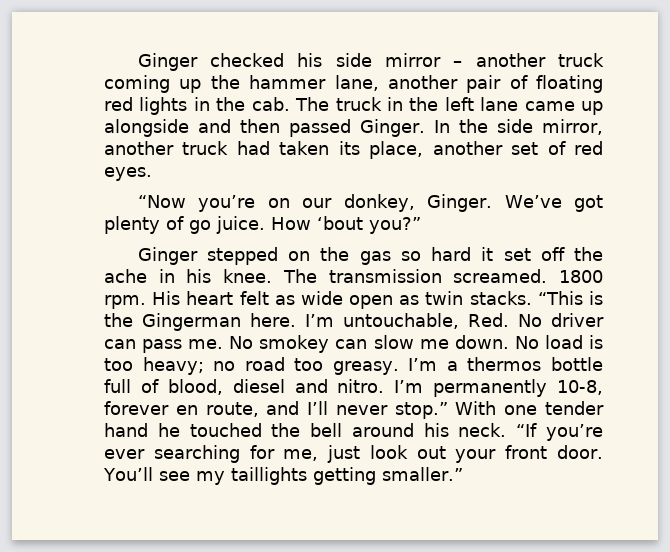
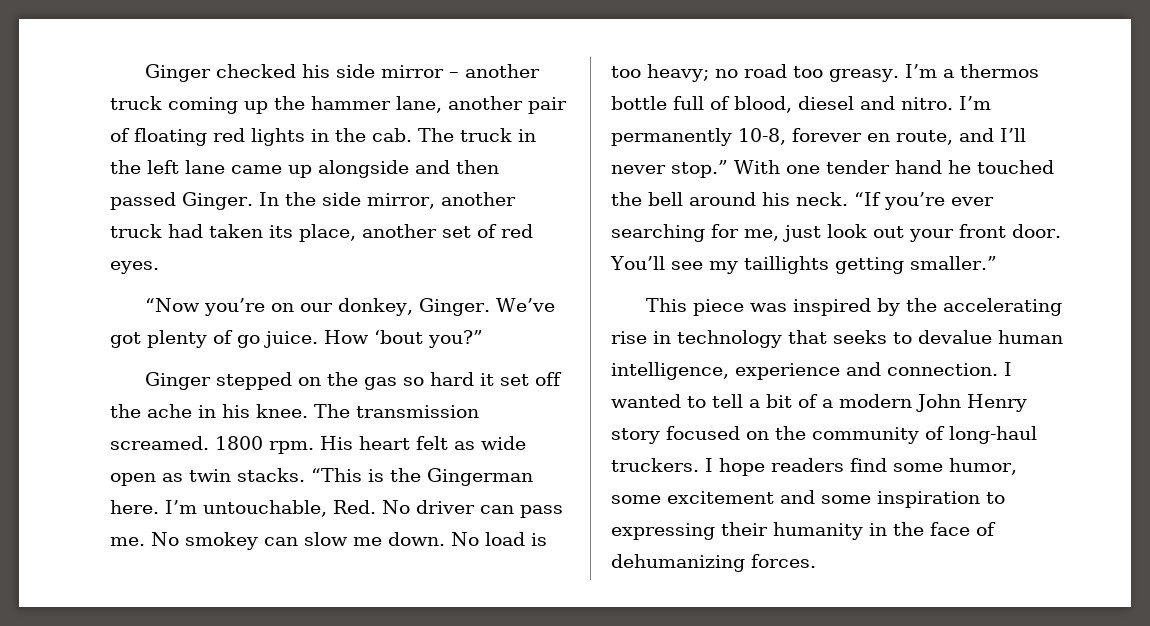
+ This piece was inspired by the accelerating rise in technology that seeks to devalue human intelligence, experience and connection. I wanted to tell a bit of a modern John Henry story focused on the community of long-haul truckers. I hope readers find some humor, some excitement and some inspiration to expressing their humanity in the face of dehumanizing forces.

